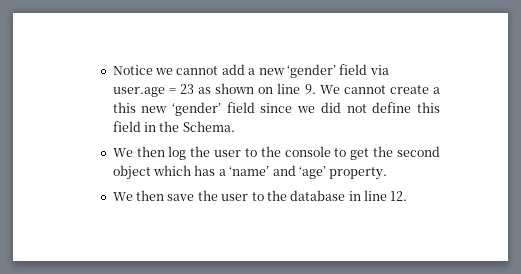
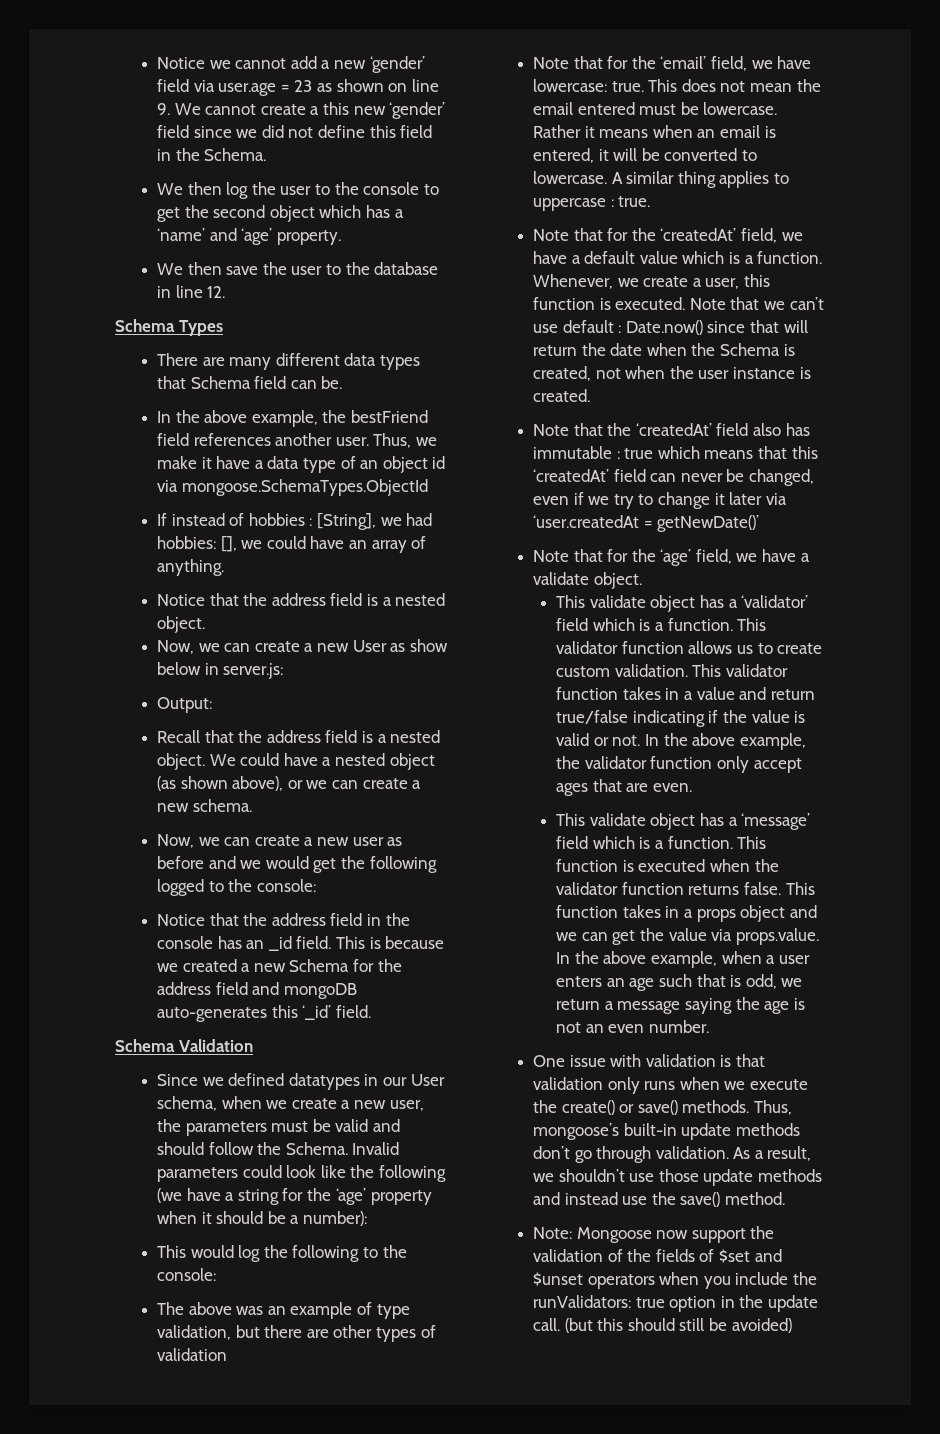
+ Schema Types
+ There are many different data types that Schema field can be.
+ In the above example, the bestFriend field references another user. Thus, we make it have a data type of an object id via mongoose.SchemaTypes.ObjectId
+ If instead of hobbies : [String], we had hobbies: [], we could have an array of anything.
+ Notice that the address field is a nested object.
+ Now, we can create a new User as show below in server.js:
+ Output:
+ Recall that the address field is a nested object. We could have a nested object (as shown above), or we can create a new schema.
+ Now, we can create a new user as before and we would get the following logged to the console:
+ Notice that the address field in the console has an _id field. This is because we created a new Schema for the address field and mongoDB auto-generates this ‘_id’ field.
+ Schema Validation
+ Since we defined datatypes in our User schema, when we create a new user, the parameters must be valid and should follow the Schema. Invalid parameters could look like the following (we have a string for the ‘age’ property when it should be a number):
+ This would log the following to the console:
+ The above was an example of type validation, but there are other types of validation
+ Note that for the ‘email’ field, we have lowercase: true. This does not mean the email entered must be lowercase. Rather it means when an email is entered, it will be converted to lowercase. A similar thing applies to uppercase : true.
+ Note that for the ‘createdAt’ field, we have a default value which is a function. Whenever, we create a user, this function is executed. Note that we can’t use default : Date.now() since that will return the date when the Schema is created, not when the user instance is created.
+ Note that the ‘createdAt’ field also has immutable : true which means that this ‘createdAt’ field can never be changed, even if we try to change it later via ‘user.createdAt = getNewDate()’
+ Note that for the ‘age’ field, we have a validate object.
+ This validate object has a ‘validator’ field which is a function. This validator function allows us to create custom validation. This validator function takes in a value and return true/false indicating if the value is valid or not. In the above example, the validator function only accept ages that are even.
+ This validate object has a ‘message’ field which is a function. This function is executed when the validator function returns false. This function takes in a props object and we can get the value via props.value. In the above example, when a user enters an age such that is odd, we return a message saying the age is not an even number.
+ One issue with validation is that validation only runs when we execute the create() or save() methods. Thus, mongoose’s built-in update methods don’t go through validation. As a result, we shouldn’t use those update methods and instead use the save() method.
+ Note: Mongoose now support the validation of the fields of $set and $unset operators when you include the runValidators: true option in the update call. (but this should still be avoided)

